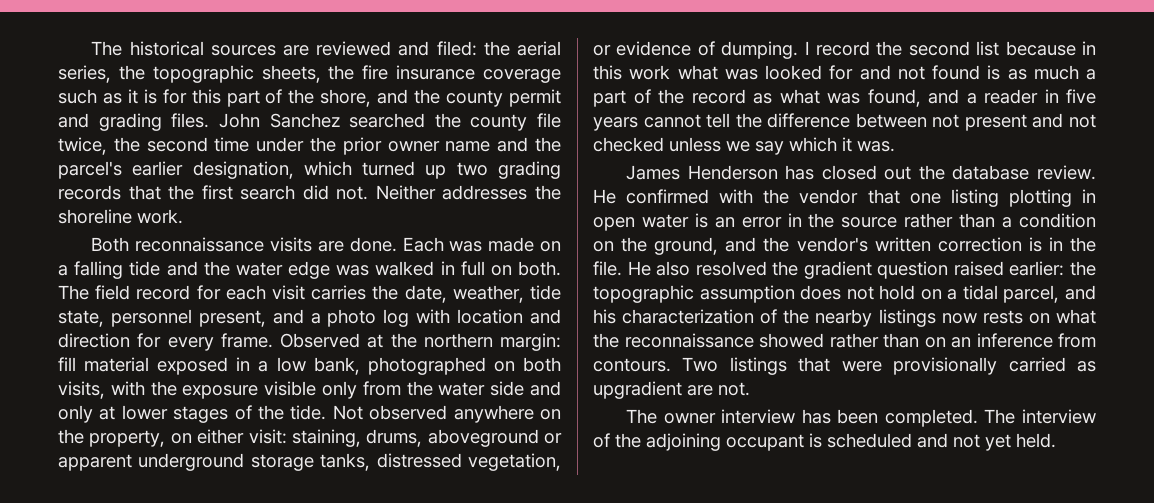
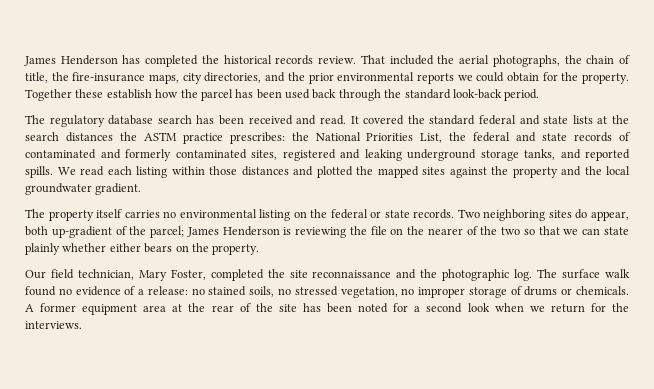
- The historical sources are reviewed and filed: the aerial series, the topographic sheets, the fire insurance coverage such as it is for this part of the shore, and the county permit and grading files. John Sanchez searched the county file twice, the second time under the prior owner name and the parcel's earlier designation, which turned up two grading records that the first search did not. Neither addresses the shoreline work.
- Both reconnaissance visits are done. Each was made on a falling tide and the water edge was walked in full on both. The field record for each visit carries the date, weather, tide state, personnel present, and a photo log with location and direction for every frame. Observed at the northern margin: fill material exposed in a low bank, photographed on both visits, with the exposure visible only from the water side and only at lower stages of the tide. Not observed anywhere on the property, on either visit: staining, drums, aboveground or apparent underground storage tanks, distressed vegetation, or evidence of dumping. I record the second list because in this work what was looked for and not found is as much a part of the record as what was found, and a reader in five years cannot tell the difference between not present and not checked unless we say which it was.
- James Henderson has closed out the database review. He confirmed with the vendor that one listing plotting in open water is an error in the source rather than a condition on the ground, and the vendor's written correction is in the file. He also resolved the gradient question raised earlier: the topographic assumption does not hold on a tidal parcel, and his characterization of the nearby listings now rests on what the reconnaissance showed rather than on an inference from contours. Two listings that were provisionally carried as upgradient are not.
- The owner interview has been completed. The interview of the adjoining occupant is scheduled and not yet held.
+ James Henderson has completed the historical records review. That included the aerial photographs, the chain of title, the fire-insurance maps, city directories, and the prior environmental reports we could obtain for the property. Together these establish how the parcel has been used back through the standard look-back period.
+ The regulatory database search has been received and read. It covered the standard federal and state lists at the search distances the ASTM practice prescribes: the National Priorities List, the federal and state records of contaminated and formerly contaminated sites, registered and leaking underground storage tanks, and reported spills. We read each listing within those distances and plotted the mapped sites against the property and the local groundwater gradient.
+ The property itself carries no environmental listing on the federal or state records. Two neighboring sites do appear, both up-gradient of the parcel; James Henderson is reviewing the file on the nearer of the two so that we can state plainly whether either bears on the property.
+ Our field technician, Mary Foster, completed the site reconnaissance and the photographic log. The surface walk found no evidence of a release: no stained soils, no stressed vegetation, no improper storage of drums or chemicals. A former equipment area at the rear of the site has been noted for a second look when we return for the interviews.

